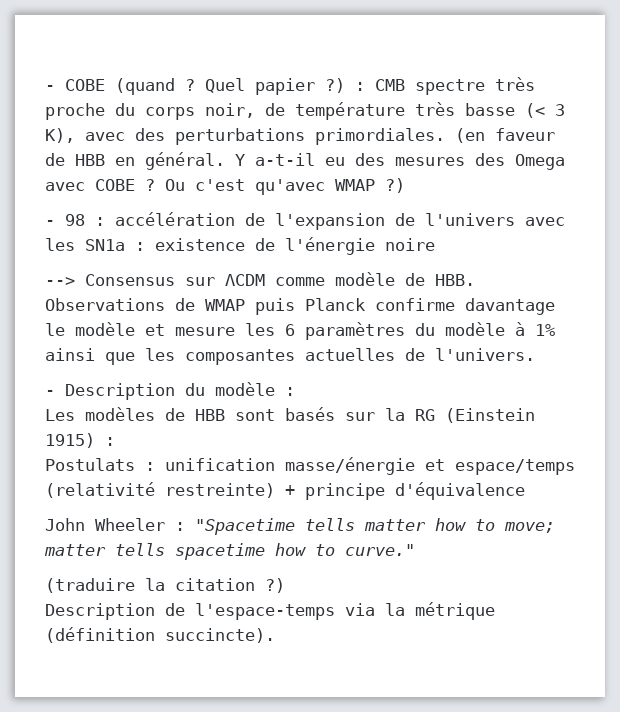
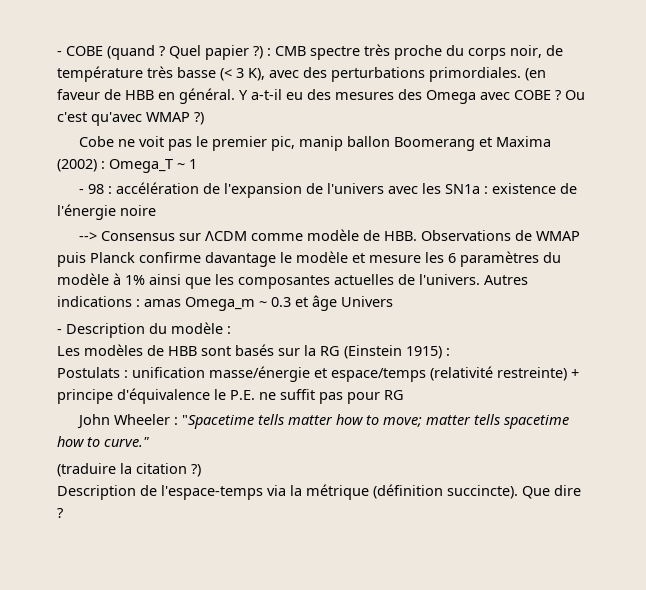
+ Cobe ne voit pas le premier pic, manip ballon Boomerang et Maxima (2002) : Omega_T ~ 1
+ Autres indications : amas Omega_m ~ 0.3 et âge Univers
- Postulats : unification masse/énergie et espace/temps (relativité restreinte) + principe d'équivalence
+ Postulats : unification masse/énergie et espace/temps (relativité restreinte) + principe d'équivalence le P.E. ne suffit pas pour RG
+ Que dire ?

